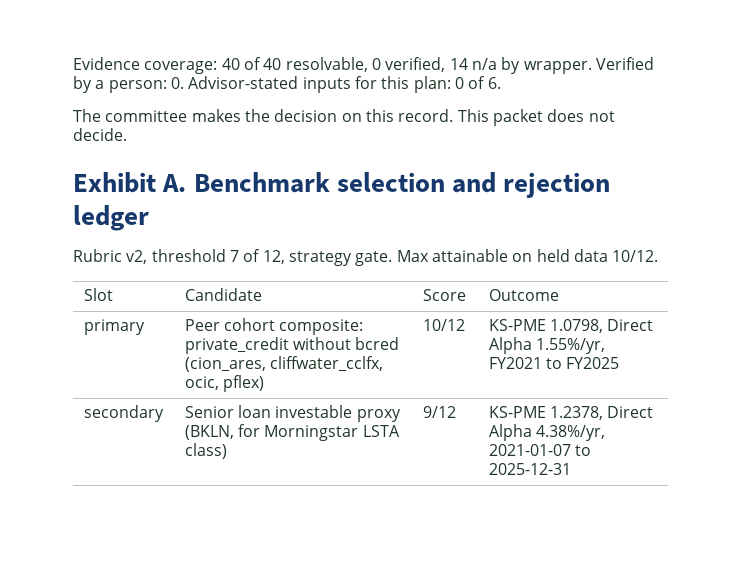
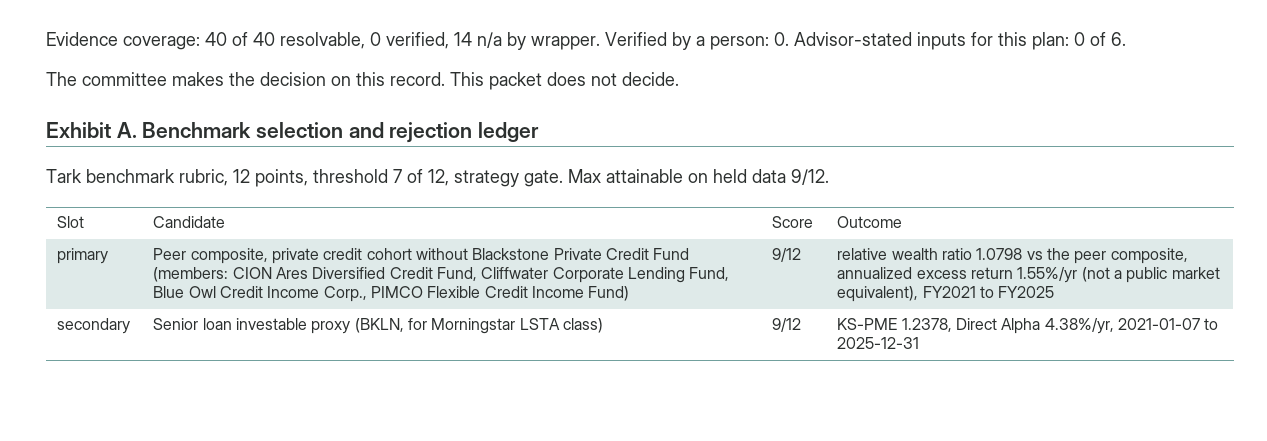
- Rubric v2, threshold 7 of 12, strategy gate.
+ Tark benchmark rubric, 12 points, threshold 7 of 12, strategy gate.
- Max attainable on held data 10/12.
+ Max attainable on held data 9/12.
- Peer cohort composite: private_credit without bcred (cion_ares, cliffwater_cclfx, ocic, pflex) | 10/12 | KS-PME 1.0798, Direct Alpha 1.55%/yr, FY2021 to FY2025
+ Peer composite, private credit cohort without Blackstone Private Credit Fund (members: CION Ares Diversified Credit Fund, Cliffwater Corporate Lending Fund, Blue Owl Credit Income Corp., PIMCO Flexible Credit Income Fund) | 9/12 | relative wealth ratio 1.0798 vs the peer composite, annualized excess return 1.55%/yr (not a public market equivalent), FY2021 to FY2025

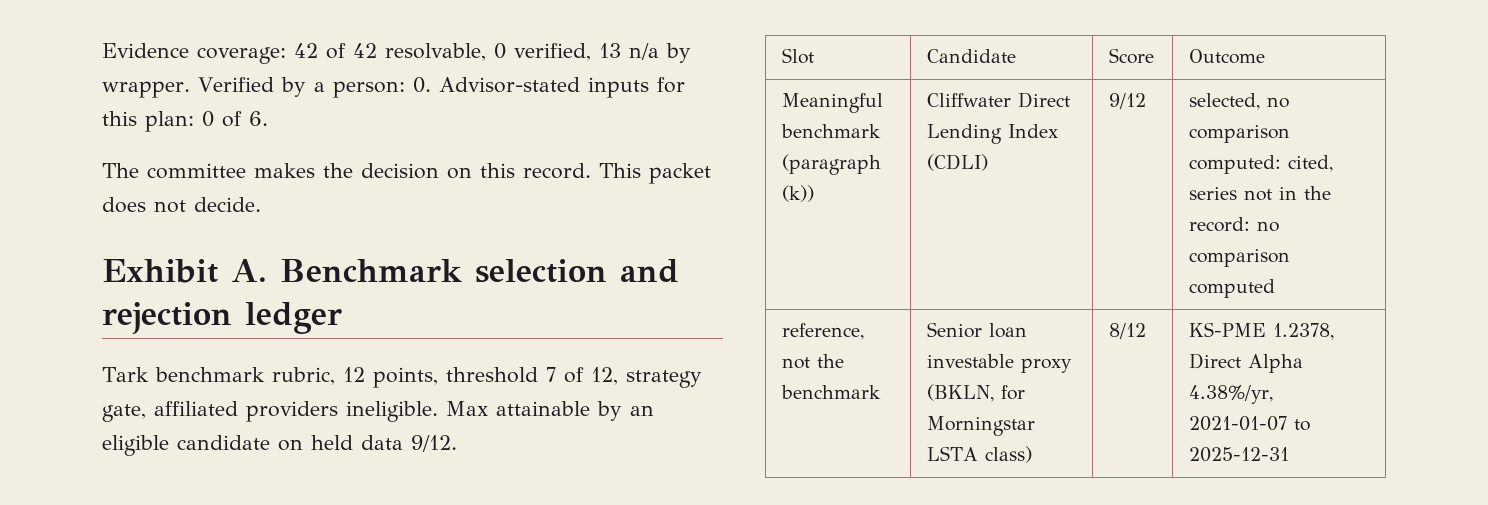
- Evidence coverage: 40 of 40 resolvable, 0 verified, 14 n/a by wrapper.
+ Evidence coverage: 42 of 42 resolvable, 0 verified, 13 n/a by wrapper.
- Tark benchmark rubric, 12 points, threshold 7 of 12, strategy gate. Max attainable on held data 9/12.
+ Tark benchmark rubric, 12 points, threshold 7 of 12, strategy gate, affiliated providers ineligible. Max attainable by an eligible candidate on held data 9/12.
- primary | Peer composite, private credit cohort without Blackstone Private Credit Fund (members: CION Ares Diversified Credit Fund, Cliffwater Corporate Lending Fund, Blue Owl Credit Income Corp., PIMCO Flexible Credit Income Fund) | 9/12 | relative wealth ratio 1.0798 vs the peer composite, annualized excess return 1.55%/yr (not a public market equivalent), FY2021 to FY2025
- secondary | Senior loan investable proxy (BKLN, for Morningstar LSTA class) | 9/12 | KS-PME 1.2378, Direct Alpha 4.38%/yr, 2021-01-07 to 2025-12-31
+ Meaningful benchmark (paragraph (k)) | Cliffwater Direct Lending Index (CDLI) | 9/12 | selected, no comparison computed: cited, series not in the record: no comparison computed
+ reference, not the benchmark | Senior loan investable proxy (BKLN, for Morningstar LSTA class) | 8/12 | KS-PME 1.2378, Direct Alpha 4.38%/yr, 2021-01-07 to 2025-12-31

